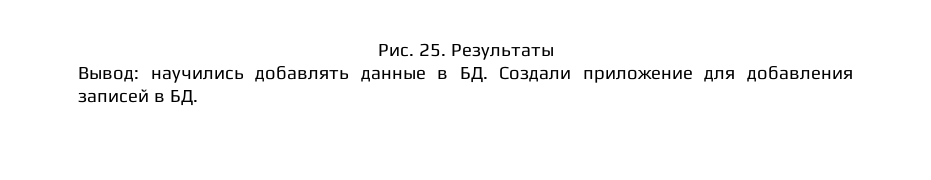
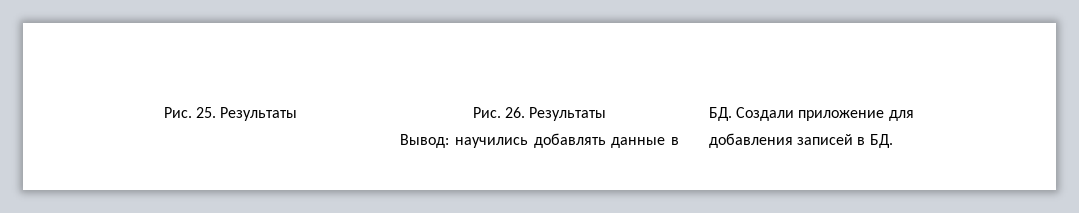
+ Рис. 26. Результаты

